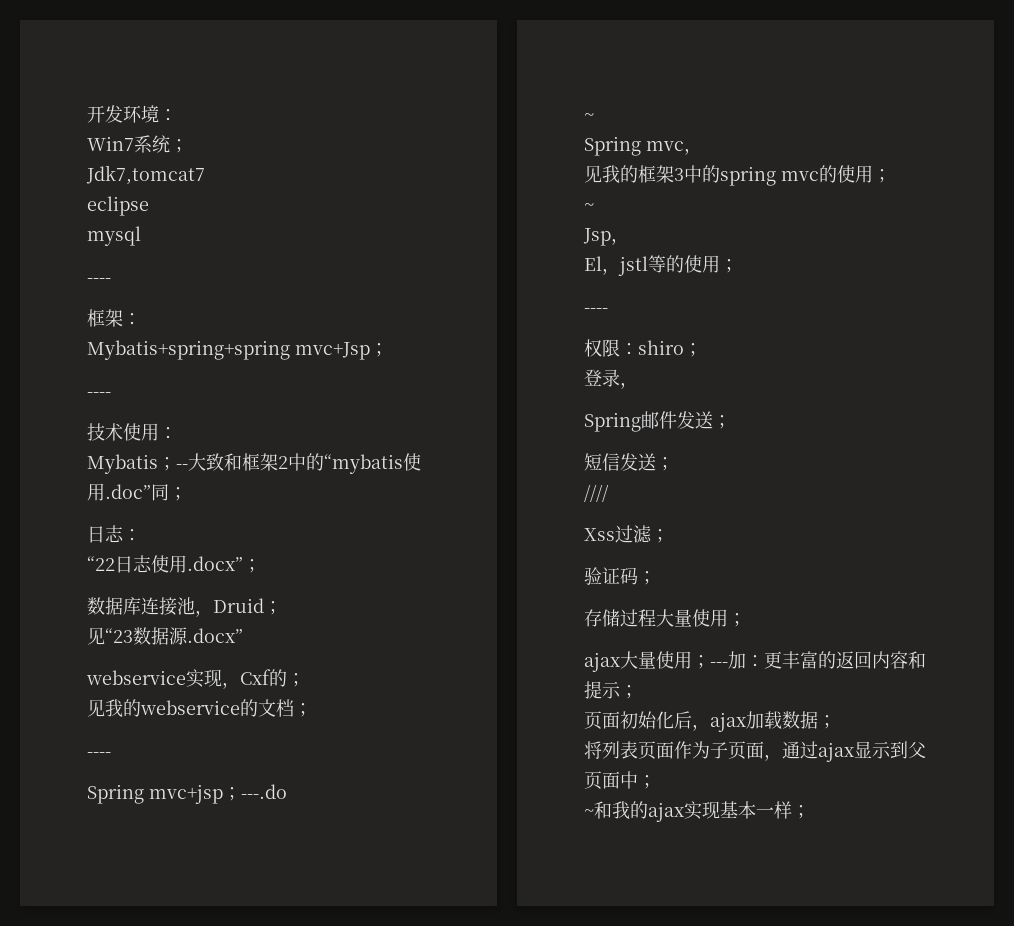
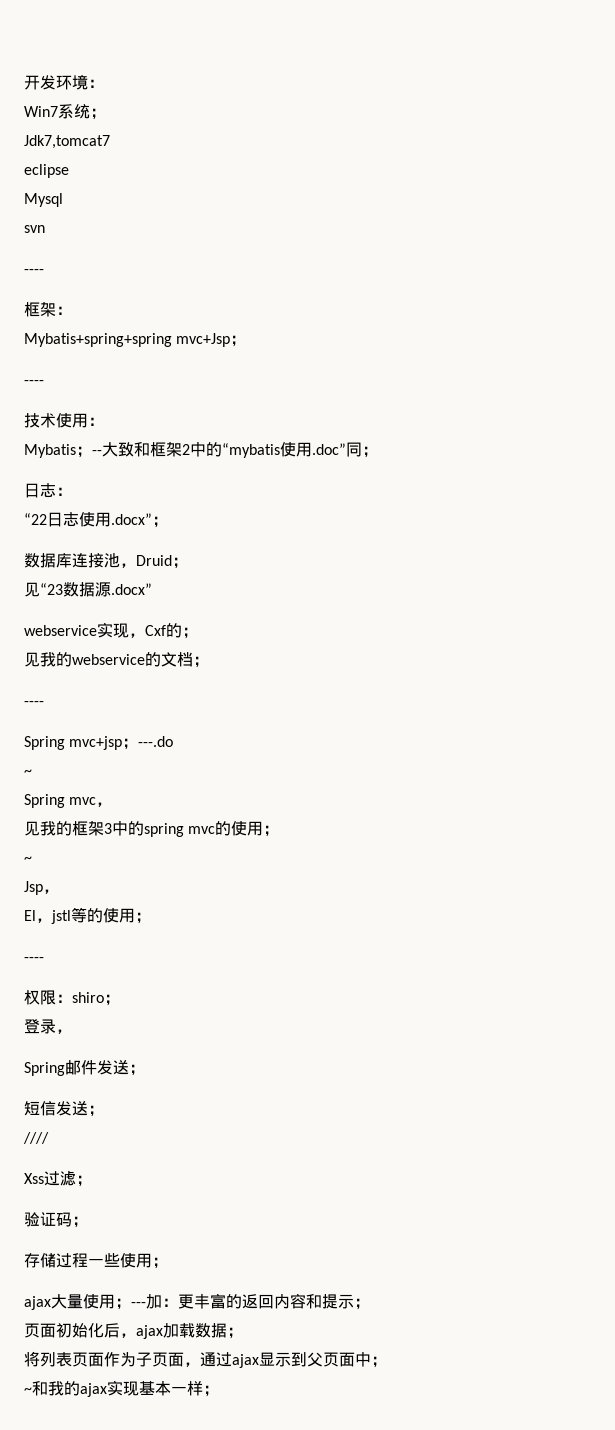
- mysql
+ Mysql
+ svn
- 存储过程大量使用；
+ 存储过程一些使用；

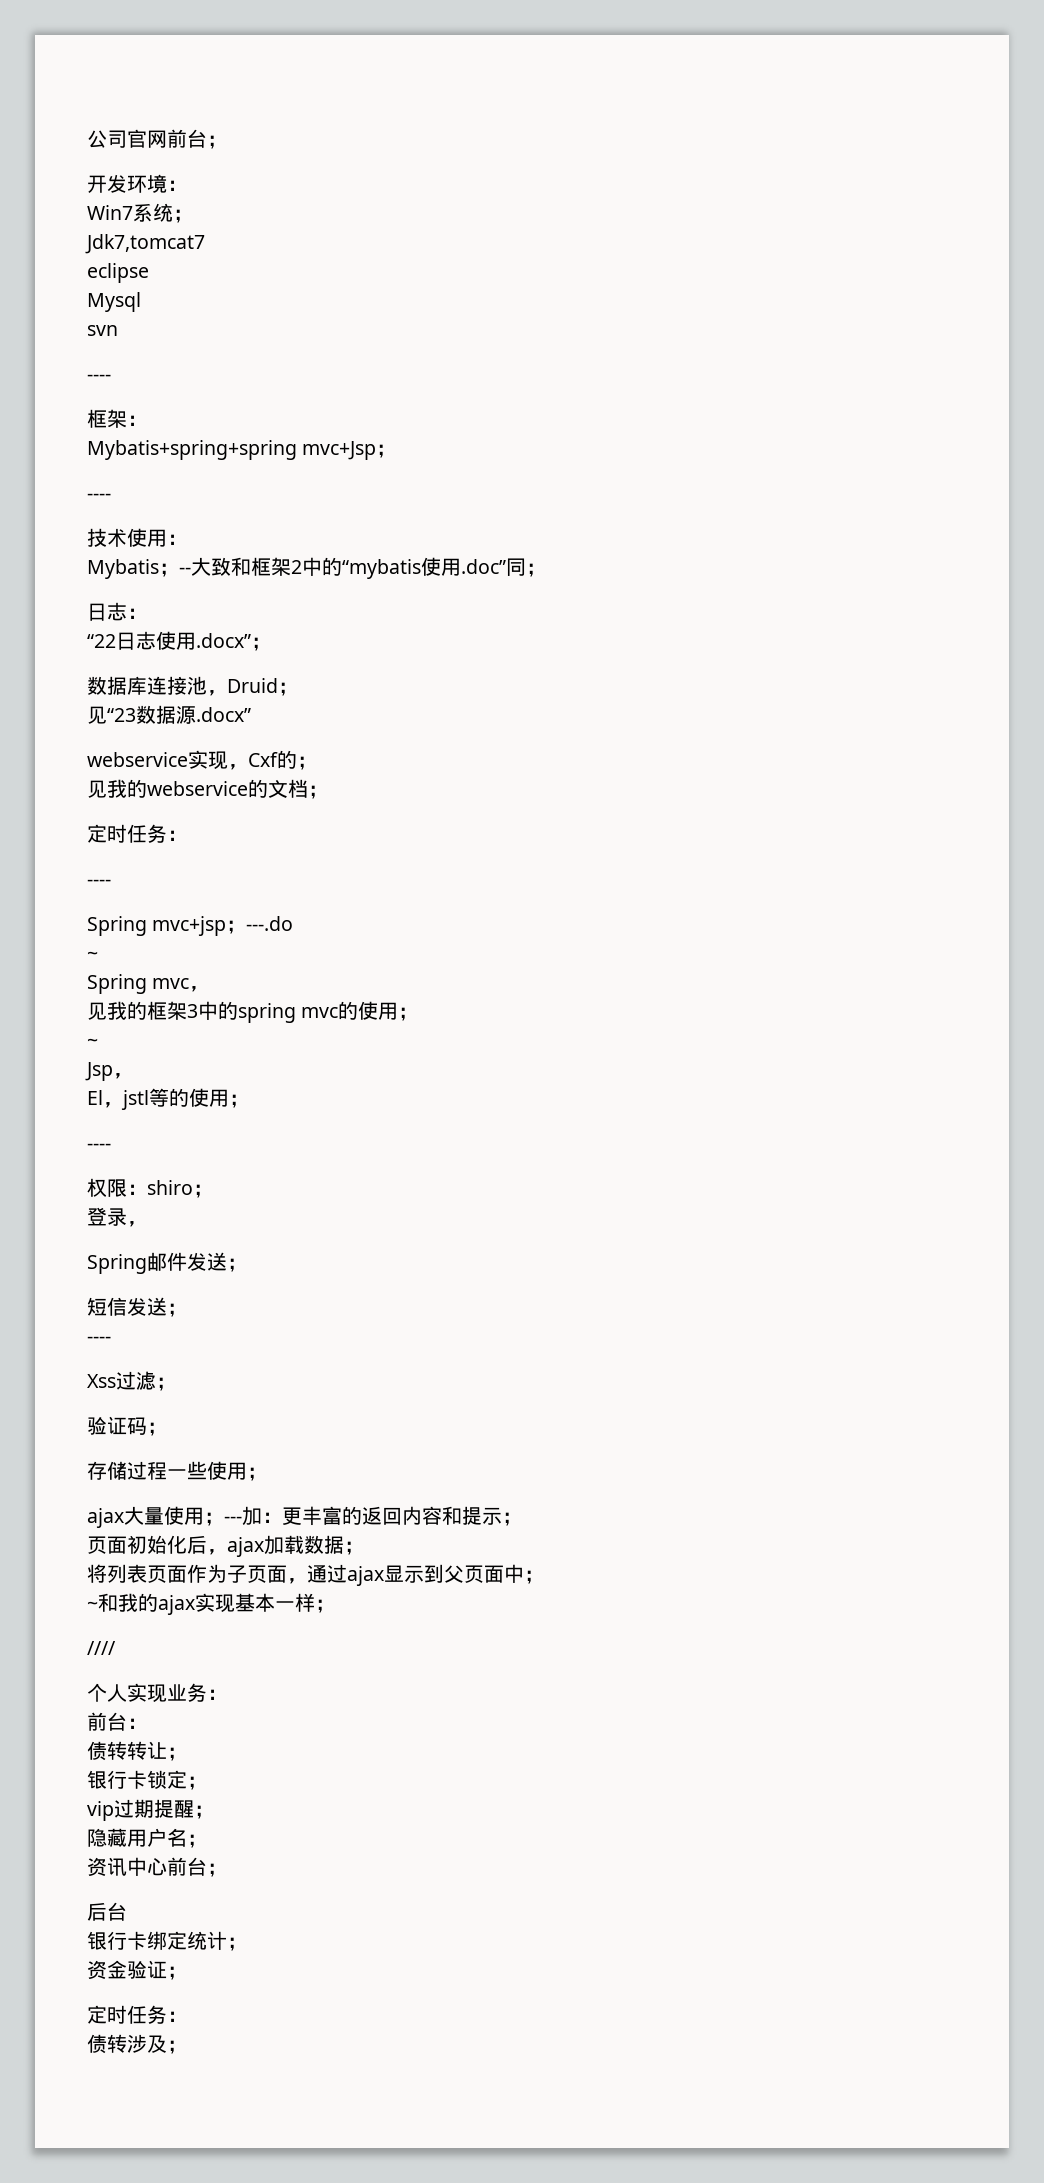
+ 公司官网前台；
  见我的webservice的文档；
+ 定时任务：
  短信发送；
- ////
+ ----
+ ////
+ 个人实现业务：
+ 前台：
+ 债转转让；
+ 银行卡锁定；
+ vip过期提醒；
+ 隐藏用户名；
+ 资讯中心前台；
+ 后台
+ 银行卡绑定统计；
+ 资金验证；
+ 定时任务：
+ 债转涉及；

